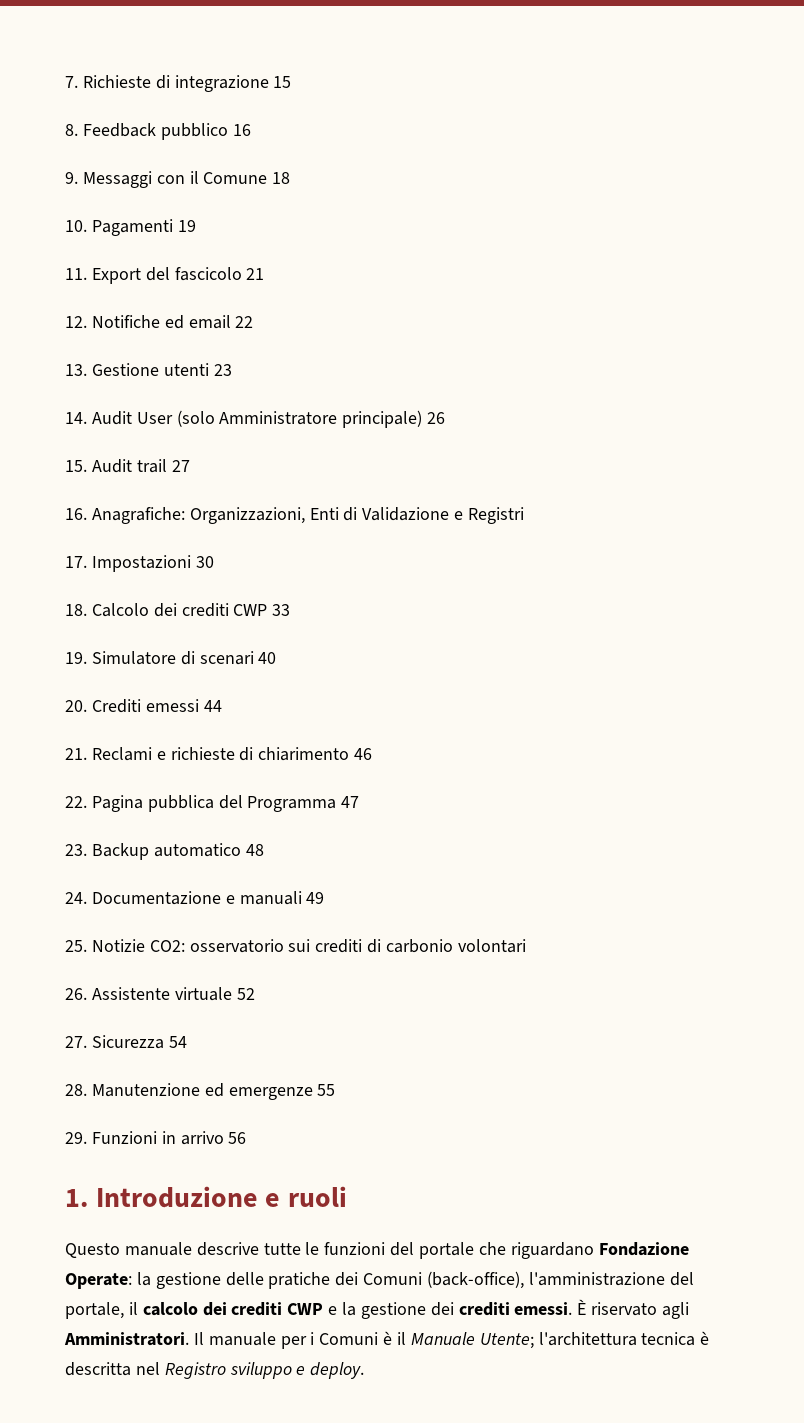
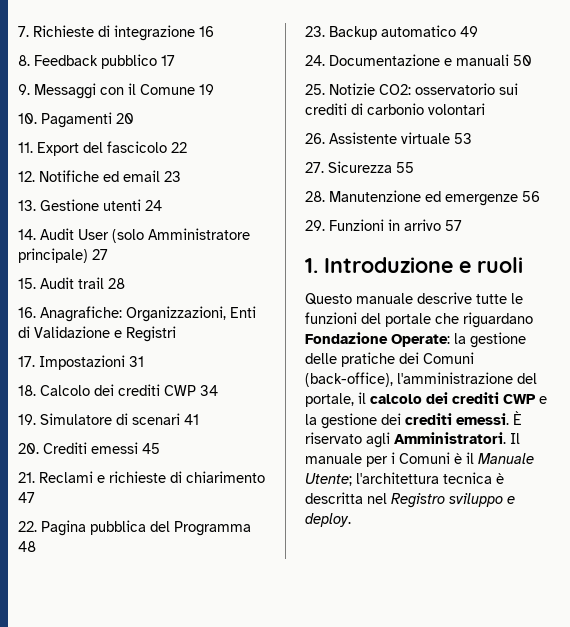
- 7. Richieste di integrazione 15
+ 7. Richieste di integrazione 16
- 8. Feedback pubblico 16
+ 8. Feedback pubblico 17
- 9. Messaggi con il Comune 18
+ 9. Messaggi con il Comune 19
- 10. Pagamenti 19
+ 10. Pagamenti 20
- 11. Export del fascicolo 21
+ 11. Export del fascicolo 22
- 12. Notifiche ed email 22
+ 12. Notifiche ed email 23
- 13. Gestione utenti 23
+ 13. Gestione utenti 24
- 14. Audit User (solo Amministratore principale) 26
+ 14. Audit User (solo Amministratore principale) 27
- 15. Audit trail 27
+ 15. Audit trail 28
- 17. Impostazioni 30
+ 17. Impostazioni 31
- 18. Calcolo dei crediti CWP 33
+ 18. Calcolo dei crediti CWP 34
- 19. Simulatore di scenari 40
+ 19. Simulatore di scenari 41
- 20. Crediti emessi 44
+ 20. Crediti emessi 45
- 21. Reclami e richieste di chiarimento 46
+ 21. Reclami e richieste di chiarimento 47
- 22. Pagina pubblica del Programma 47
+ 22. Pagina pubblica del Programma 48
- 23. Backup automatico 48
+ 23. Backup automatico 49
- 24. Documentazione e manuali 49
+ 24. Documentazione e manuali 50
- 26. Assistente virtuale 52
+ 26. Assistente virtuale 53
- 27. Sicurezza 54
+ 27. Sicurezza 55
- 28. Manutenzione ed emergenze 55
+ 28. Manutenzione ed emergenze 56
- 29. Funzioni in arrivo 56
+ 29. Funzioni in arrivo 57

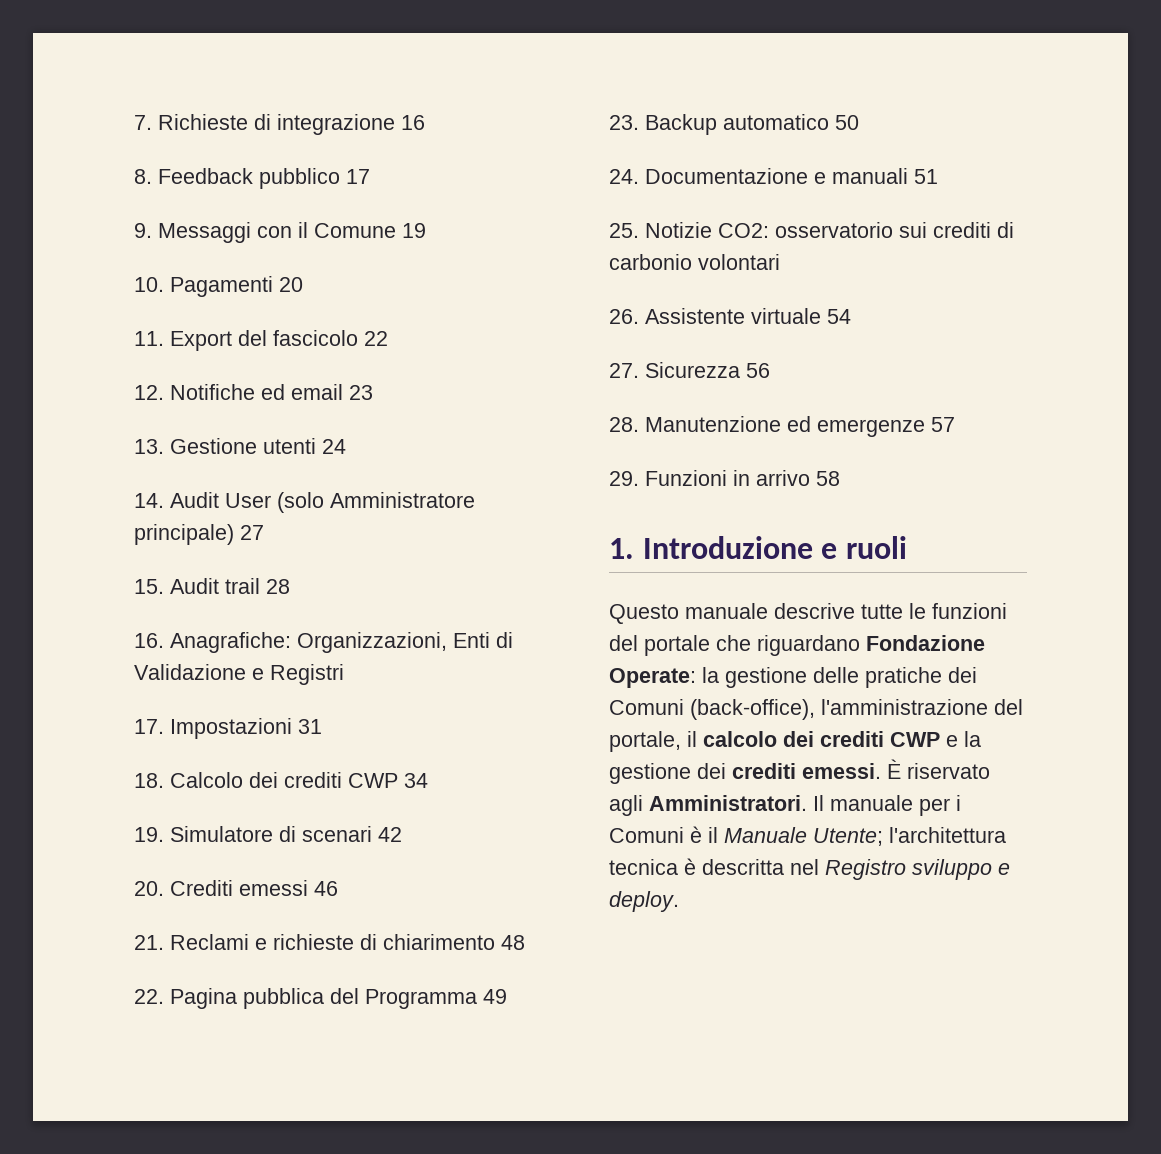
- 19. Simulatore di scenari 41
+ 19. Simulatore di scenari 42
- 20. Crediti emessi 45
+ 20. Crediti emessi 46
- 21. Reclami e richieste di chiarimento 47
+ 21. Reclami e richieste di chiarimento 48
- 22. Pagina pubblica del Programma 48
+ 22. Pagina pubblica del Programma 49
- 23. Backup automatico 49
+ 23. Backup automatico 50
- 24. Documentazione e manuali 50
+ 24. Documentazione e manuali 51
- 26. Assistente virtuale 53
+ 26. Assistente virtuale 54
- 27. Sicurezza 55
+ 27. Sicurezza 56
- 28. Manutenzione ed emergenze 56
+ 28. Manutenzione ed emergenze 57
- 29. Funzioni in arrivo 57
+ 29. Funzioni in arrivo 58

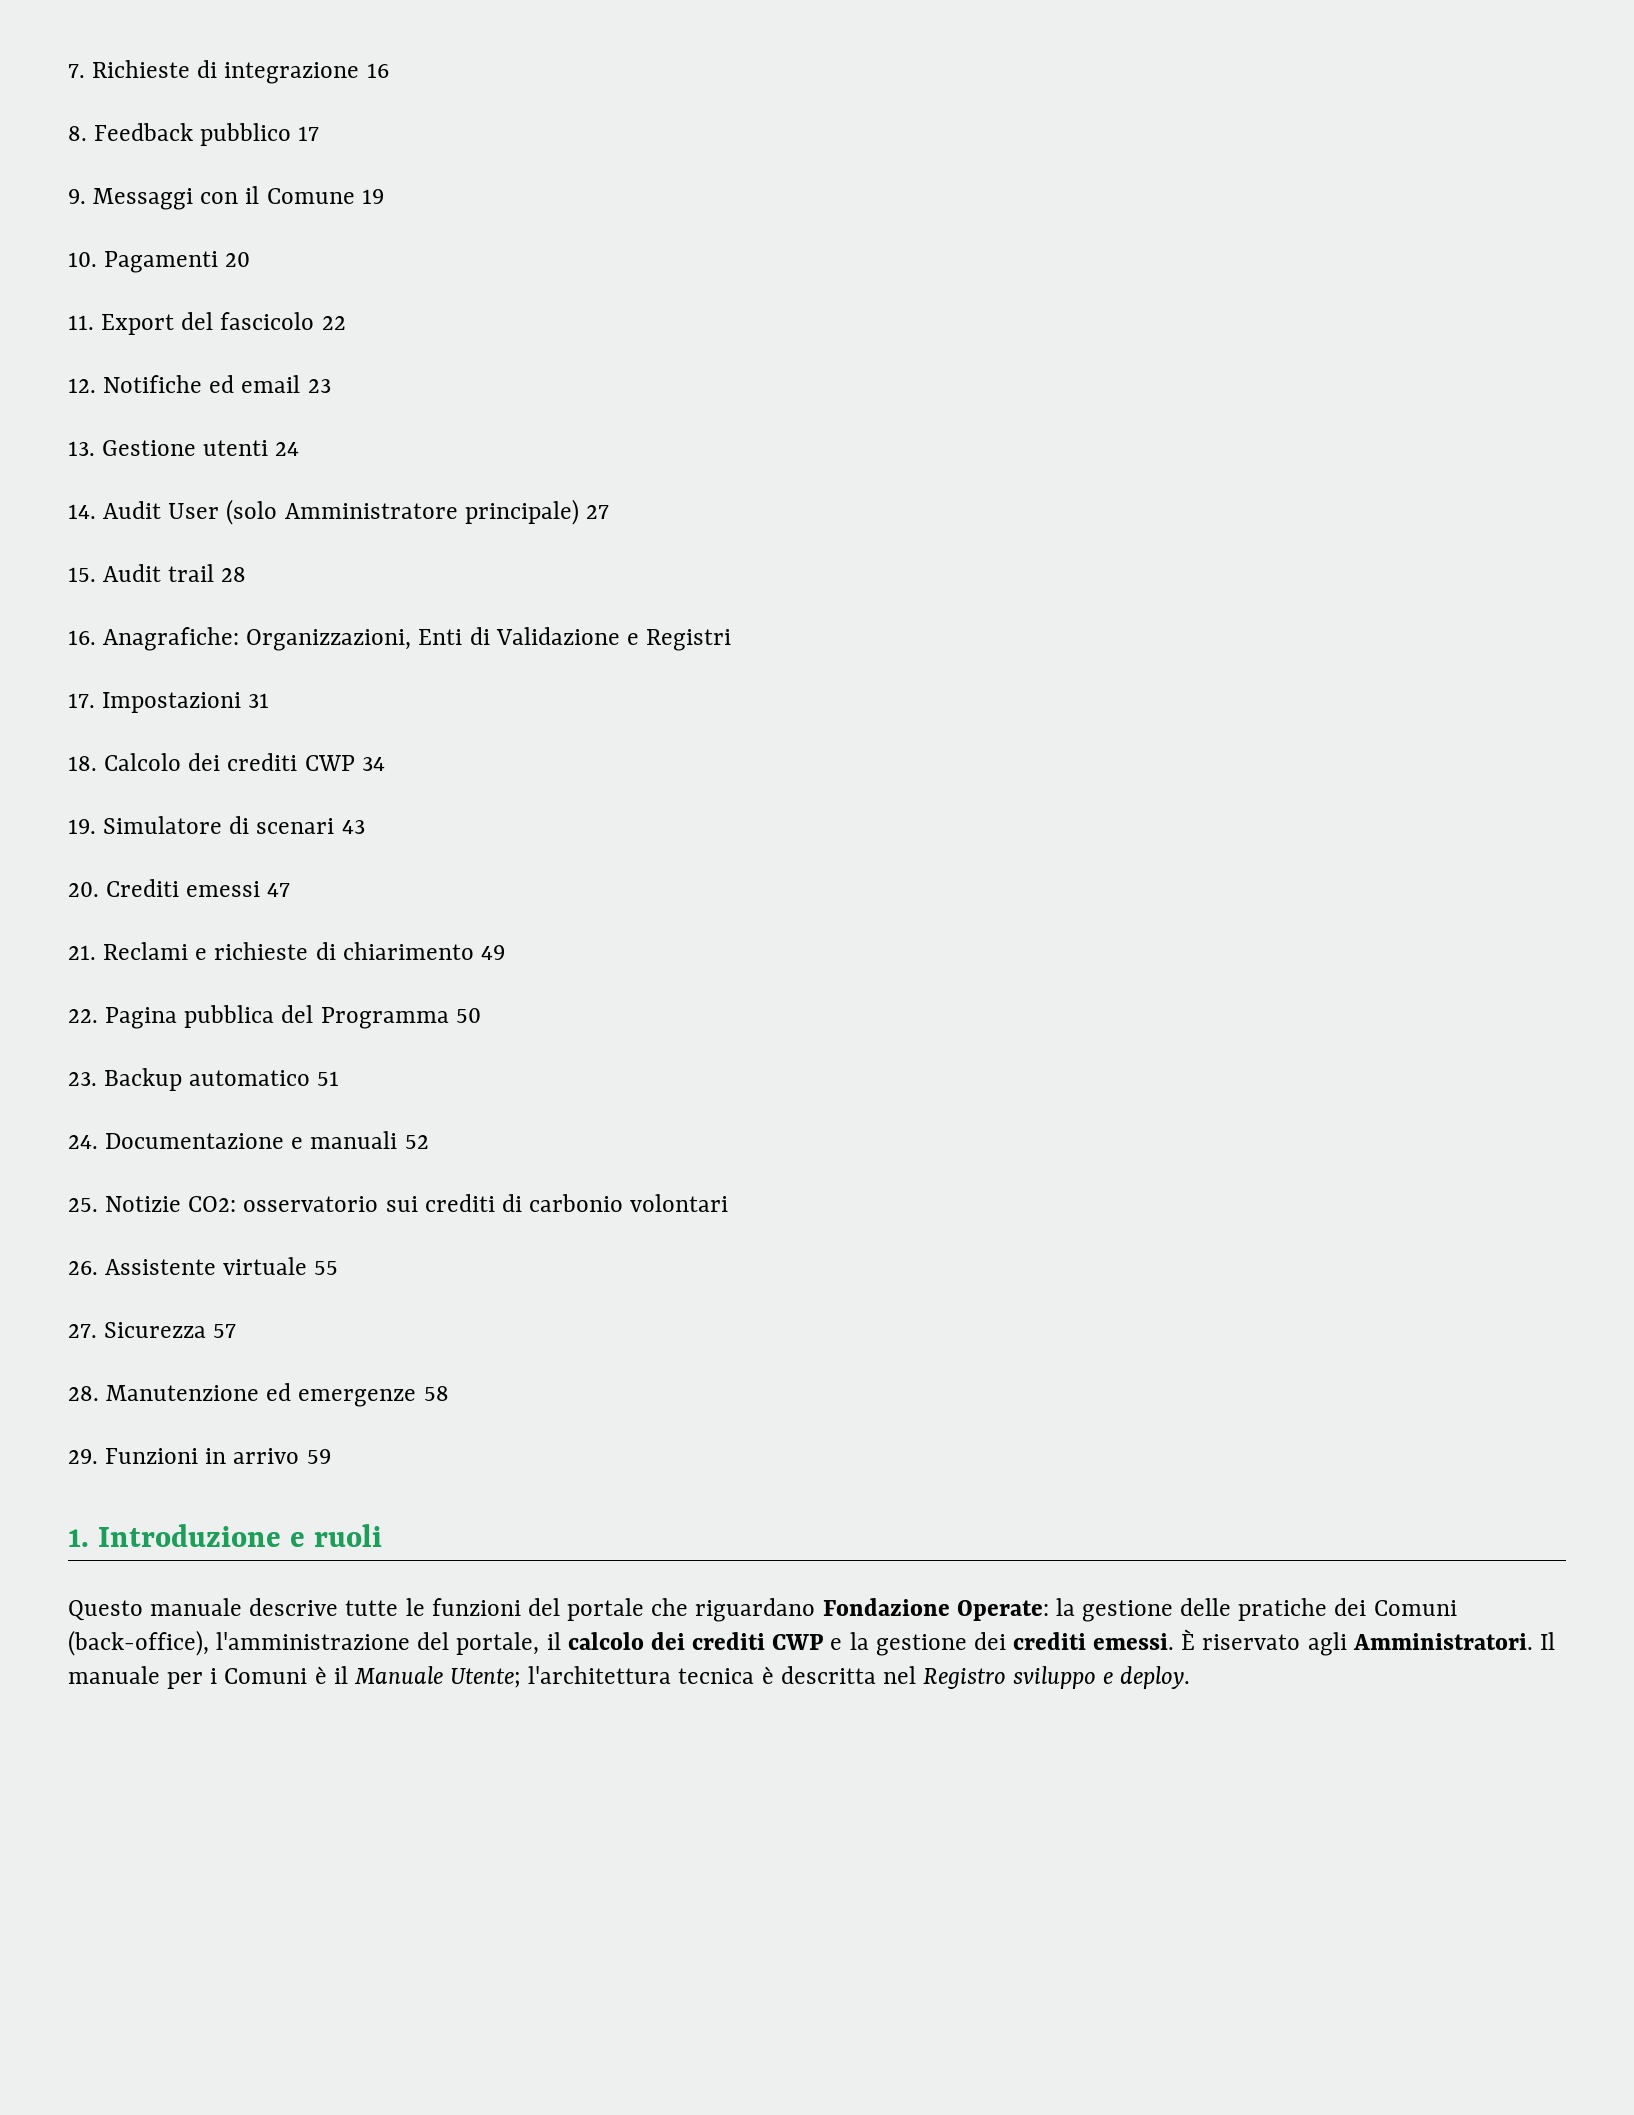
- 19. Simulatore di scenari 42
+ 19. Simulatore di scenari 43
- 20. Crediti emessi 46
+ 20. Crediti emessi 47
- 21. Reclami e richieste di chiarimento 48
+ 21. Reclami e richieste di chiarimento 49
- 22. Pagina pubblica del Programma 49
+ 22. Pagina pubblica del Programma 50
- 23. Backup automatico 50
+ 23. Backup automatico 51
- 24. Documentazione e manuali 51
+ 24. Documentazione e manuali 52
- 26. Assistente virtuale 54
+ 26. Assistente virtuale 55
- 27. Sicurezza 56
+ 27. Sicurezza 57
- 28. Manutenzione ed emergenze 57
+ 28. Manutenzione ed emergenze 58
- 29. Funzioni in arrivo 58
+ 29. Funzioni in arrivo 59

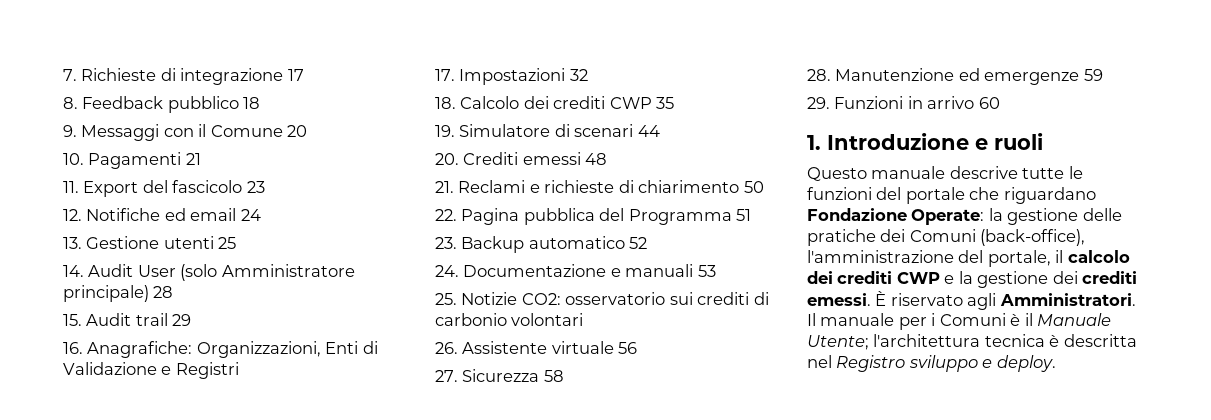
- 7. Richieste di integrazione 16
+ 7. Richieste di integrazione 17
- 8. Feedback pubblico 17
+ 8. Feedback pubblico 18
- 9. Messaggi con il Comune 19
+ 9. Messaggi con il Comune 20
- 10. Pagamenti 20
+ 10. Pagamenti 21
- 11. Export del fascicolo 22
+ 11. Export del fascicolo 23
- 12. Notifiche ed email 23
+ 12. Notifiche ed email 24
- 13. Gestione utenti 24
+ 13. Gestione utenti 25
- 14. Audit User (solo Amministratore principale) 27
+ 14. Audit User (solo Amministratore principale) 28
- 15. Audit trail 28
+ 15. Audit trail 29
- 17. Impostazioni 31
+ 17. Impostazioni 32
- 18. Calcolo dei crediti CWP 34
+ 18. Calcolo dei crediti CWP 35
- 19. Simulatore di scenari 43
+ 19. Simulatore di scenari 44
- 20. Crediti emessi 47
+ 20. Crediti emessi 48
- 21. Reclami e richieste di chiarimento 49
+ 21. Reclami e richieste di chiarimento 50
- 22. Pagina pubblica del Programma 50
+ 22. Pagina pubblica del Programma 51
- 23. Backup automatico 51
+ 23. Backup automatico 52
- 24. Documentazione e manuali 52
+ 24. Documentazione e manuali 53
- 26. Assistente virtuale 55
+ 26. Assistente virtuale 56
- 27. Sicurezza 57
+ 27. Sicurezza 58
- 28. Manutenzione ed emergenze 58
+ 28. Manutenzione ed emergenze 59
- 29. Funzioni in arrivo 59
+ 29. Funzioni in arrivo 60

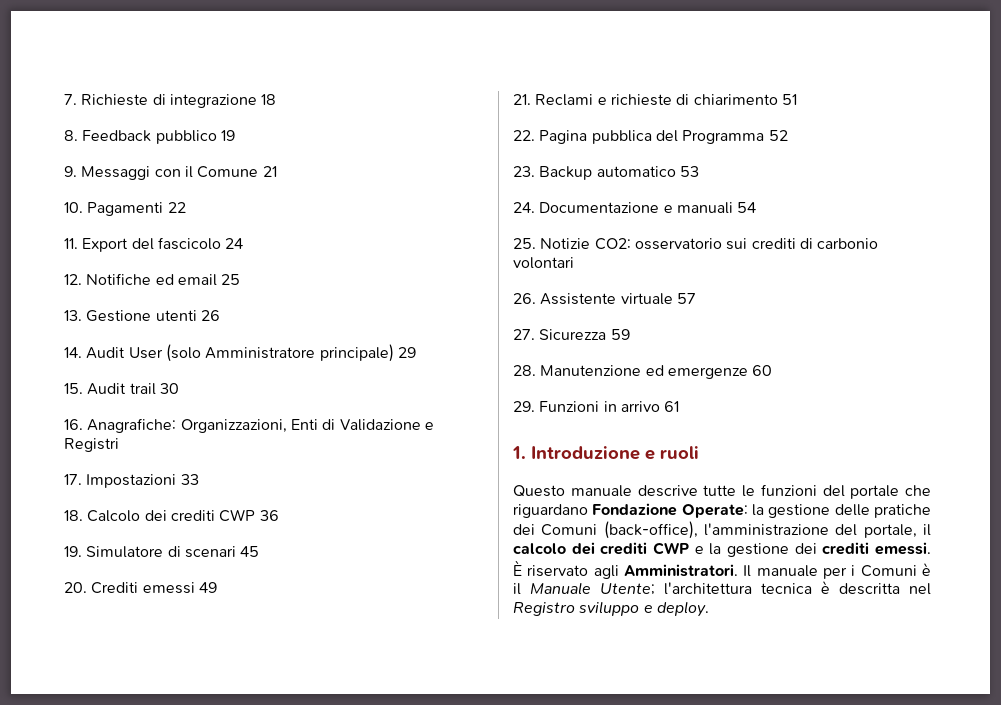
- 7. Richieste di integrazione 17
+ 7. Richieste di integrazione 18
- 8. Feedback pubblico 18
+ 8. Feedback pubblico 19
- 9. Messaggi con il Comune 20
+ 9. Messaggi con il Comune 21
- 10. Pagamenti 21
+ 10. Pagamenti 22
- 11. Export del fascicolo 23
+ 11. Export del fascicolo 24
- 12. Notifiche ed email 24
+ 12. Notifiche ed email 25
- 13. Gestione utenti 25
+ 13. Gestione utenti 26
- 14. Audit User (solo Amministratore principale) 28
+ 14. Audit User (solo Amministratore principale) 29
- 15. Audit trail 29
+ 15. Audit trail 30
- 17. Impostazioni 32
+ 17. Impostazioni 33
- 18. Calcolo dei crediti CWP 35
+ 18. Calcolo dei crediti CWP 36
- 19. Simulatore di scenari 44
+ 19. Simulatore di scenari 45
- 20. Crediti emessi 48
+ 20. Crediti emessi 49
- 21. Reclami e richieste di chiarimento 50
+ 21. Reclami e richieste di chiarimento 51
- 22. Pagina pubblica del Programma 51
+ 22. Pagina pubblica del Programma 52
- 23. Backup automatico 52
+ 23. Backup automatico 53
- 24. Documentazione e manuali 53
+ 24. Documentazione e manuali 54
- 26. Assistente virtuale 56
+ 26. Assistente virtuale 57
- 27. Sicurezza 58
+ 27. Sicurezza 59
- 28. Manutenzione ed emergenze 59
+ 28. Manutenzione ed emergenze 60
- 29. Funzioni in arrivo 60
+ 29. Funzioni in arrivo 61

